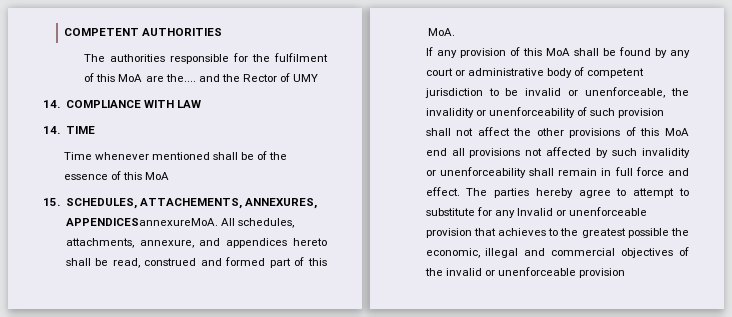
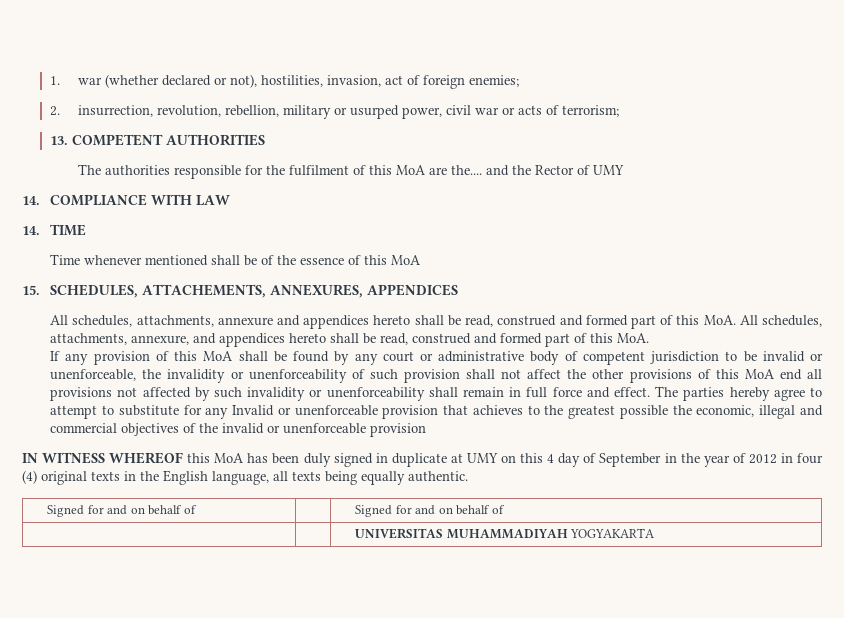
- COMPETENT AUTHORITIES
+ 1. war (whether declared or not), hostilities, invasion, act of foreign enemies;
+ 2. insurrection, revolution, rebellion, military or usurped power, civil war or acts of terrorism;
+ 13. COMPETENT AUTHORITIES
- 15. SCHEDULES, ATTACHEMENTS, ANNEXURES, APPENDICESannexureMoA. All schedules, attachments, annexure, and appendices hereto shall be read, construed and formed part of this MoA.
+ 15. SCHEDULES, ATTACHEMENTS, ANNEXURES, APPENDICES
+ All schedules, attachments, annexure and appendices hereto shall be read, construed and formed part of this MoA. All schedules, attachments, annexure, and appendices hereto shall be read, construed and formed part of this MoA.
+ IN WITNESS WHEREOF this MoA has been duly signed in duplicate at UMY on this 4 day of September in the year of 2012 in four (4) original texts in the English language, all texts being equally authentic.
+ Signed for and on behalf of | | Signed for and on behalf of
+ | | UNIVERSITAS MUHAMMADIYAH YOGYAKARTA

